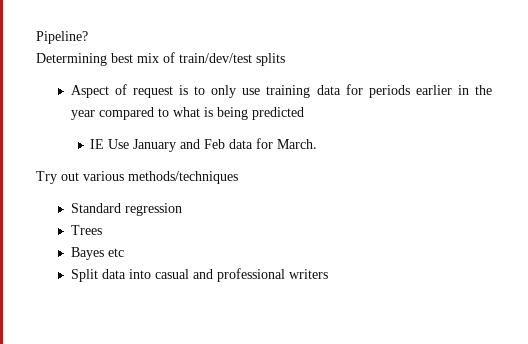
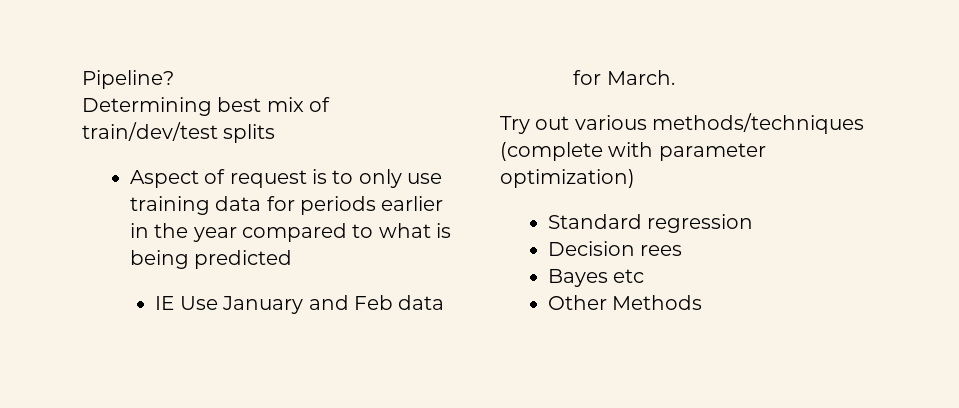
- Try out various methods/techniques
+ Try out various methods/techniques (complete with parameter optimization)
- Trees
+ Decision rees
- Split data into casual and professional writers
+ Other Methods

